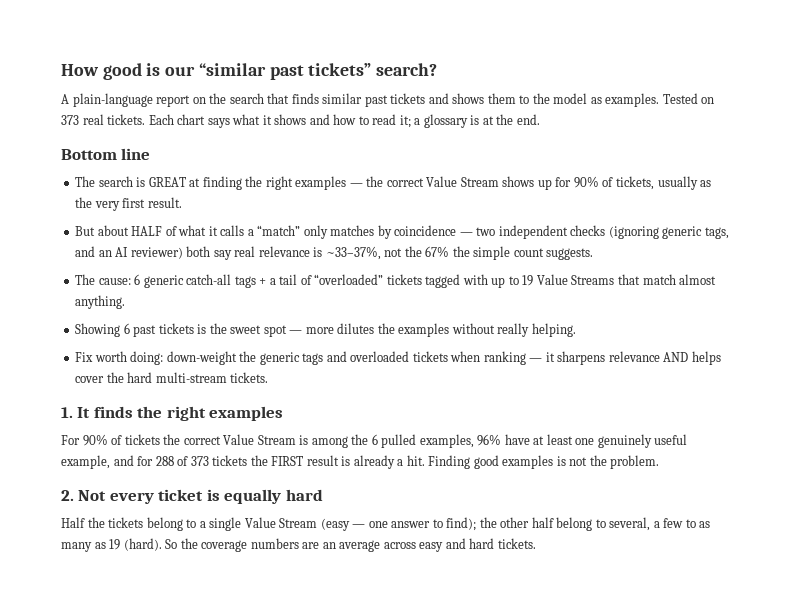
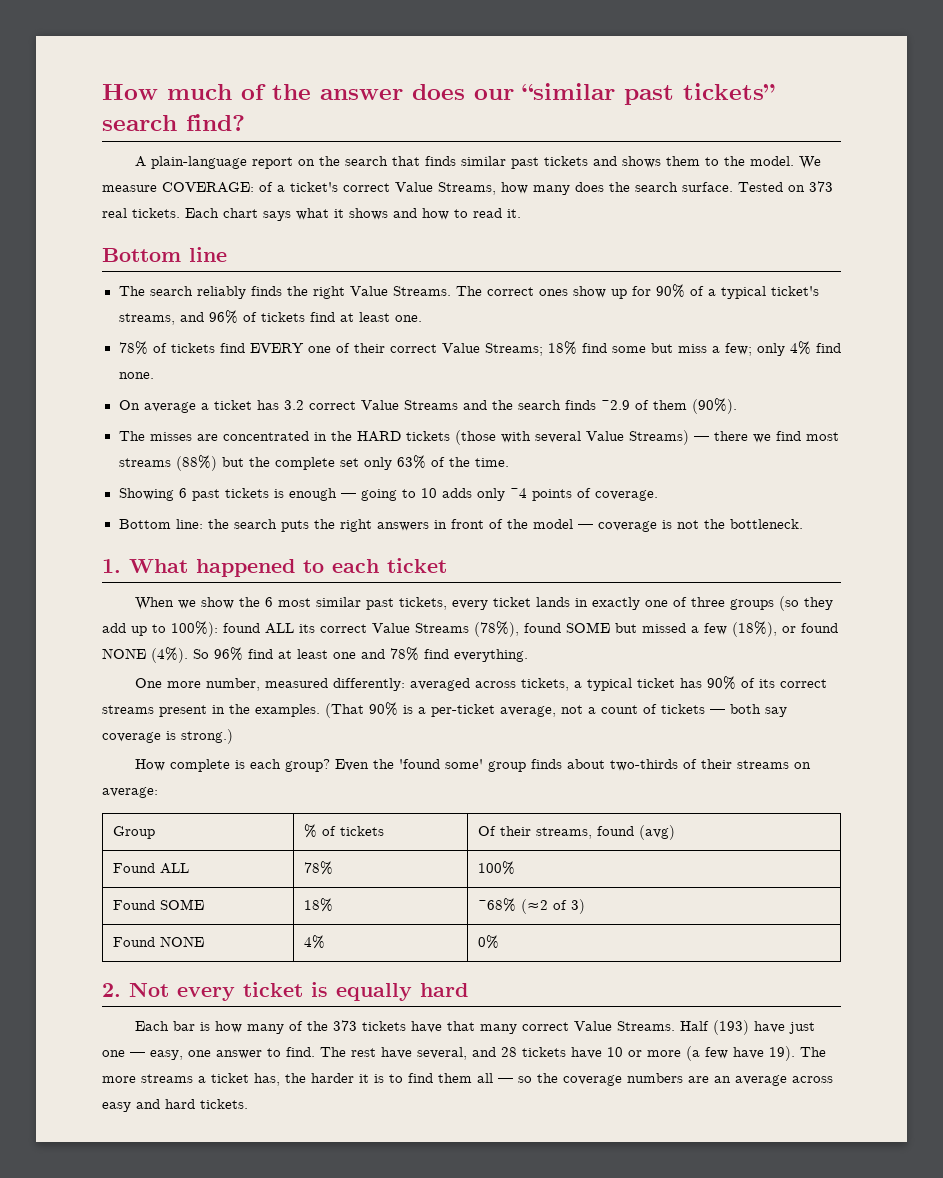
- How good is our “similar past tickets” search?
+ How much of the answer does our “similar past tickets” search find?
- A plain-language report on the search that finds similar past tickets and shows them to the model as examples.
+ A plain-language report on the search that finds similar past tickets and shows them to the model. We measure COVERAGE: of a ticket's correct Value Streams, how many does the search surface.
- Each chart says what it shows and how to read it; a glossary is at the end.
+ Each chart says what it shows and how to read it.
  Bottom line
- The search is GREAT at finding the right examples — the correct Value Stream shows up for 90% of tickets, usually as the very first result.
- But about HALF of what it calls a “match” only matches by coincidence — two independent checks (ignoring generic tags, and an AI reviewer) both say real relevance is ~33–37%, not the 67% the simple count suggests.
- The cause: 6 generic catch-all tags + a tail of “overloaded” tickets tagged with up to 19 Value Streams that match almost anything.
+ The search reliably finds the right Value Streams. The correct ones show up for 90% of a typical ticket's streams, and 96% of tickets find at least one.
+ 78% of tickets find EVERY one of their correct Value Streams; 18% find some but miss a few; only 4% find none.
+ On average a ticket has 3.2 correct Value Streams and the search finds ~2.9 of them (90%).
+ The misses are concentrated in the HARD tickets (those with several Value Streams) — there we find most streams (88%) but the complete set only 63% of the time.
- Showing 6 past tickets is the sweet spot — more dilutes the examples without really helping.
- Fix worth doing: down-weight the generic tags and overloaded tickets when ranking — it sharpens relevance AND helps cover the hard multi-stream tickets.
- 1. It finds the right examples
- For 90% of tickets the correct Value Stream is among the 6 pulled examples, 96% have at least one genuinely useful example, and for 288 of 373 tickets the FIRST result is already a hit. Finding good examples is not the problem.
+ Showing 6 past tickets is enough — going to 10 adds only ~4 points of coverage.
+ Bottom line: the search puts the right answers in front of the model — coverage is not the bottleneck.
+ 1. What happened to each ticket
+ When we show the 6 most similar past tickets, every ticket lands in exactly one of three groups (so they add up to 100%): found ALL its correct Value Streams (78%), found SOME but missed a few (18%), or found NONE (4%). So 96% find at least one and 78% find everything.
+ One more number, measured differently: averaged across tickets, a typical ticket has 90% of its correct streams present in the examples. (That 90% is a per-ticket average, not a count of tickets — both say coverage is strong.)
+ How complete is each group? Even the 'found some' group finds about two-thirds of their streams on average:
+ Group | % of tickets | Of their streams, found (avg)
+ Found ALL | 78% | 100%
+ Found SOME | 18% | ~68% (≈2 of 3)
+ Found NONE | 4% | 0%
- Half the tickets belong to a single Value Stream (easy — one answer to find); the other half belong to several, a few to as many as 19 (hard). So the coverage numbers are an average across easy and hard tickets.
+ Each bar is how many of the 373 tickets have that many correct Value Streams. Half (193) have just one — easy, one answer to find. The rest have several, and 28 tickets have 10 or more (a few have 19). The more streams a ticket has, the harder it is to find them all — so the coverage numbers are an average across easy and hard tickets.

